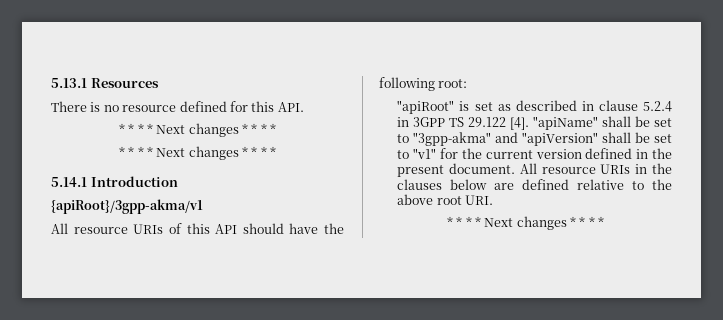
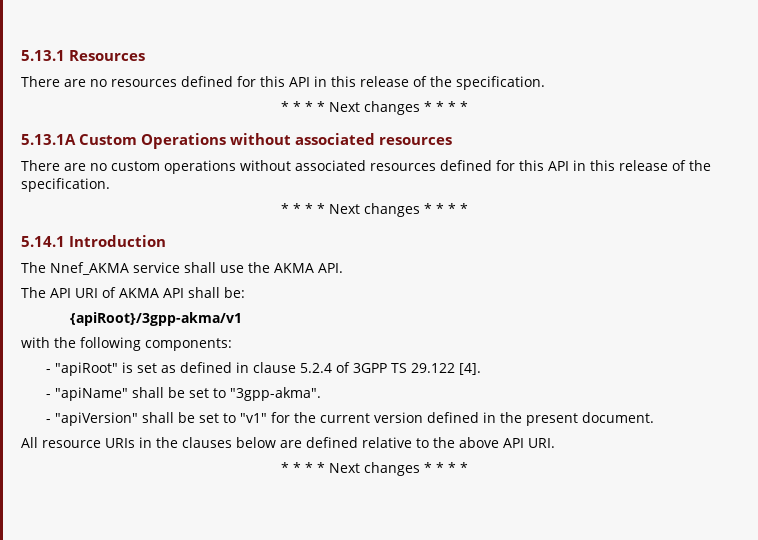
- There is no resource defined for this API.
+ There are no resources defined for this API in this release of the specification.
+ 5.13.1A Custom Operations without associated resources
+ There are no custom operations without associated resources defined for this API in this release of the specification.
+ The Nnef_AKMA service shall use the AKMA API.
+ The API URI of AKMA API shall be:
  {apiRoot}/3gpp-akma/v1
- All resource URIs of this API should have the following root:
- "apiRoot" is set as described in clause 5.2.4 in 3GPP TS 29.122 [4]. "apiName" shall be set to "3gpp-akma" and "apiVersion" shall be set to "v1" for the current version defined in the present document. All resource URIs in the clauses below are defined relative to the above root URI.
+ with the following components:
+ - "apiRoot" is set as defined in clause 5.2.4 of 3GPP TS 29.122 [4].
+ - "apiName" shall be set to "3gpp-akma".
+ - "apiVersion" shall be set to "v1" for the current version defined in the present document.
+ All resource URIs in the clauses below are defined relative to the above API URI.

